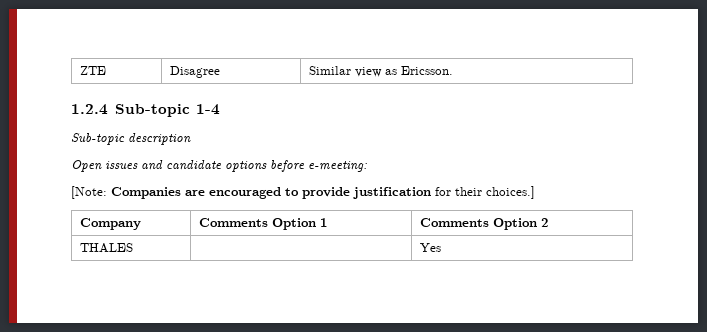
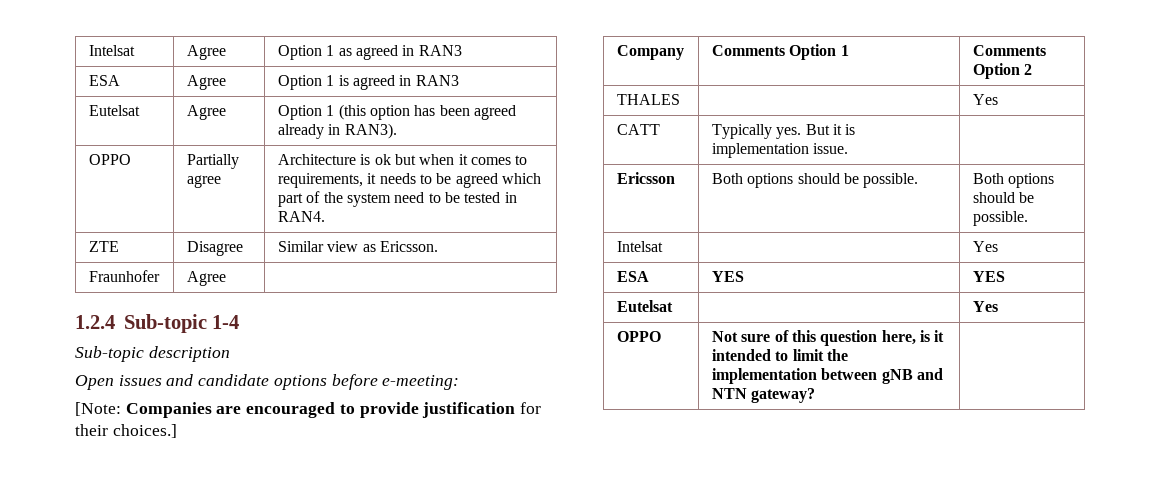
+ Intelsat | Agree | Option 1 as agreed in RAN3
+ ESA | Agree | Option 1 is agreed in RAN3
+ Eutelsat | Agree | Option 1 (this option has been agreed already in RAN3).
+ OPPO | Partially agree | Architecture is ok but when it comes to requirements, it needs to be agreed which part of the system need to be tested in RAN4.
+ Fraunhofer | Agree |
+ CATT | Typically yes. But it is implementation issue. |
+ Ericsson | Both options should be possible. | Both options should be possible.
+ Intelsat | | Yes
+ ESA | YES | YES
+ Eutelsat | | Yes
+ OPPO | Not sure of this question here, is it intended to limit the implementation between gNB and NTN gateway? |

